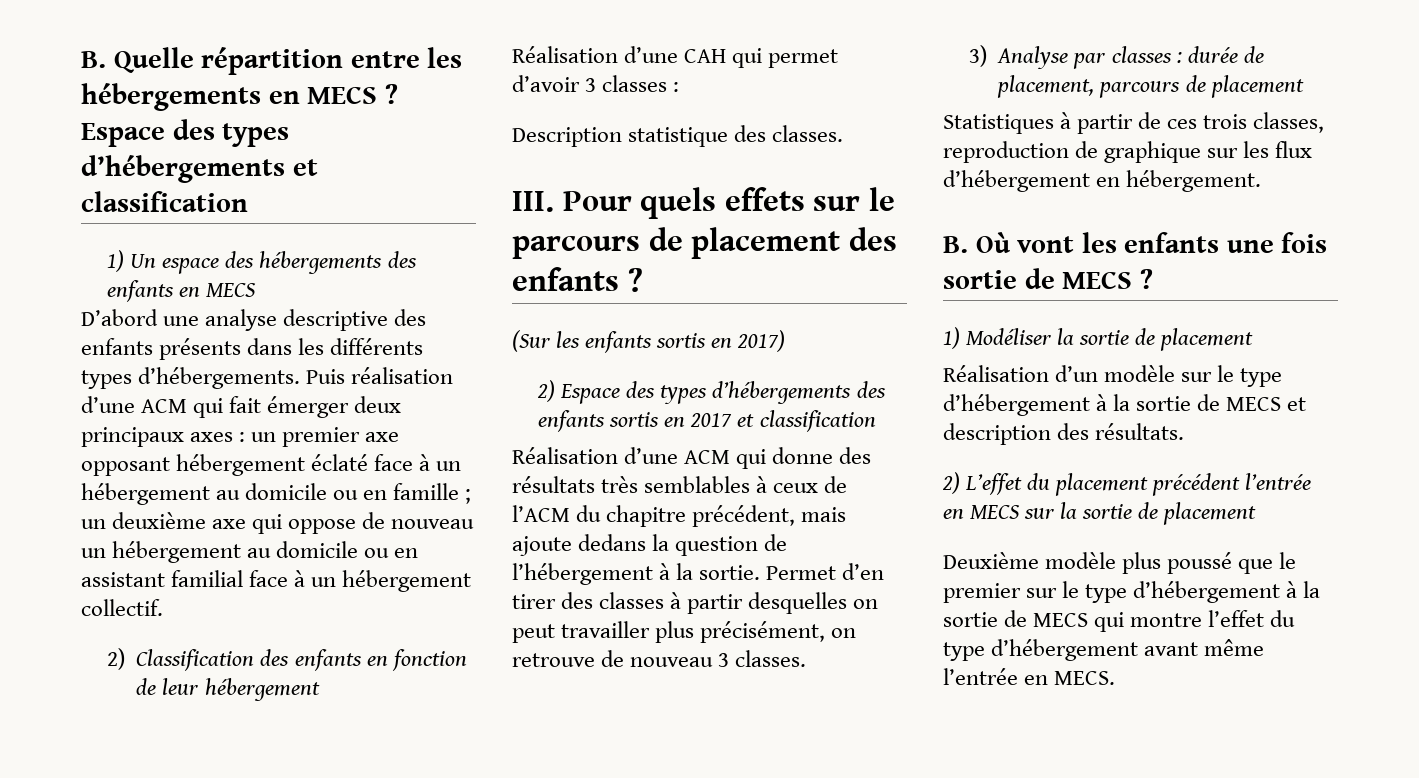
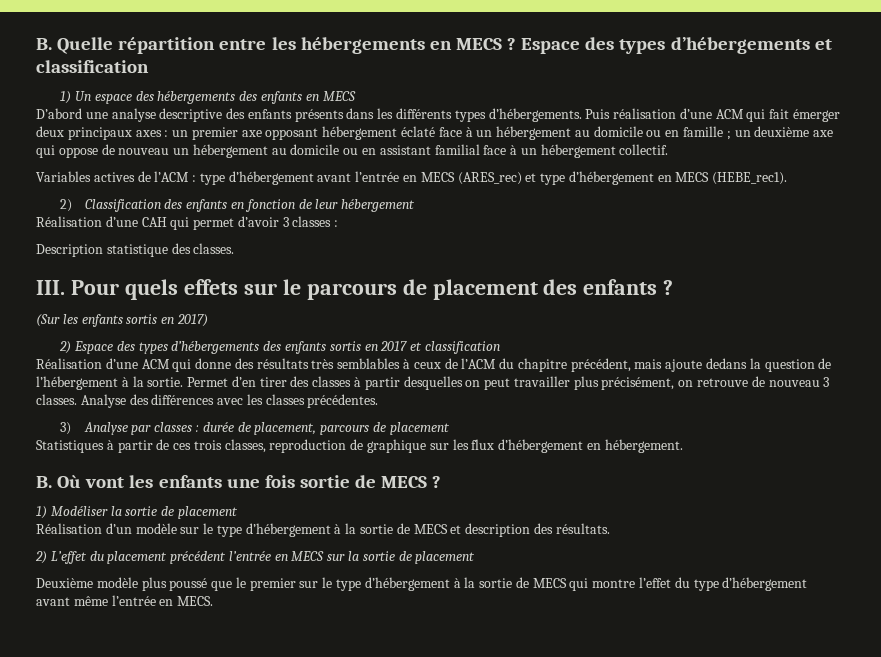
+ Variables actives de l’ACM : type d’hébergement avant l’entrée en MECS (ARES_rec) et type d’hébergement en MECS (HEBE_rec1).
+ Analyse des différences avec les classes précédentes.

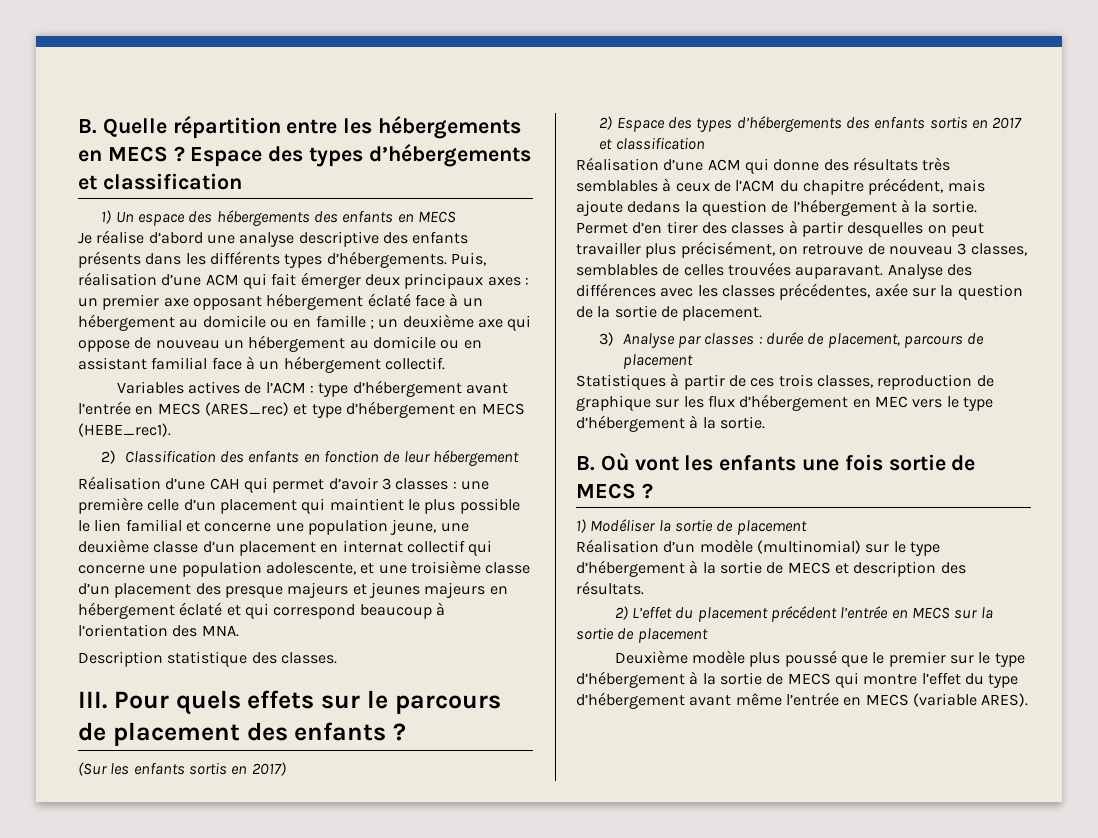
- D’abord une analyse descriptive des enfants présents dans les différents types d’hébergements.
+ Je réalise d’abord une analyse descriptive des enfants présents dans les différents types d’hébergements.
- Puis réalisation d’une ACM qui fait émerger deux principaux axes : un premier axe opposant hébergement éclaté face à un hébergement au domicile ou en famille ; un deuxième axe qui oppose de nouveau un hébergement au domicile ou en assistant familial face à un hébergement collectif.
+ Puis, réalisation d’une ACM qui fait émerger deux principaux axes : un premier axe opposant hébergement éclaté face à un hébergement au domicile ou en famille ; un deuxième axe qui oppose de nouveau un hébergement au domicile ou en assistant familial face à un hébergement collectif.
- Réalisation d’une CAH qui permet d’avoir 3 classes :
+ Réalisation d’une CAH qui permet d’avoir 3 classes : une première celle d’un placement qui maintient le plus possible le lien familial et concerne une population jeune, une deuxième classe d’un placement en internat collectif qui concerne une population adolescente, et une troisième classe d’un placement des presque majeurs et jeunes majeurs en hébergement éclaté et qui correspond beaucoup à l’orientation des MNA.
- Permet d’en tirer des classes à partir desquelles on peut travailler plus précisément, on retrouve de nouveau 3 classes.
+ Permet d’en tirer des classes à partir desquelles on peut travailler plus précisément, on retrouve de nouveau 3 classes, semblables de celles trouvées auparavant.
- Analyse des différences avec les classes précédentes.
+ Analyse des différences avec les classes précédentes, axée sur la question de la sortie de placement.
- Statistiques à partir de ces trois classes, reproduction de graphique sur les flux d’hébergement en hébergement.
+ Statistiques à partir de ces trois classes, reproduction de graphique sur les flux d’hébergement en MEC vers le type d’hébergement à la sortie.
- Réalisation d’un modèle sur le type d’hébergement à la sortie de MECS et description des résultats.
+ Réalisation d’un modèle (multinomial) sur le type d’hébergement à la sortie de MECS et description des résultats.
- Deuxième modèle plus poussé que le premier sur le type d’hébergement à la sortie de MECS qui montre l’effet du type d’hébergement avant même l’entrée en MECS.
+ Deuxième modèle plus poussé que le premier sur le type d’hébergement à la sortie de MECS qui montre l’effet du type d’hébergement avant même l’entrée en MECS (variable ARES).

